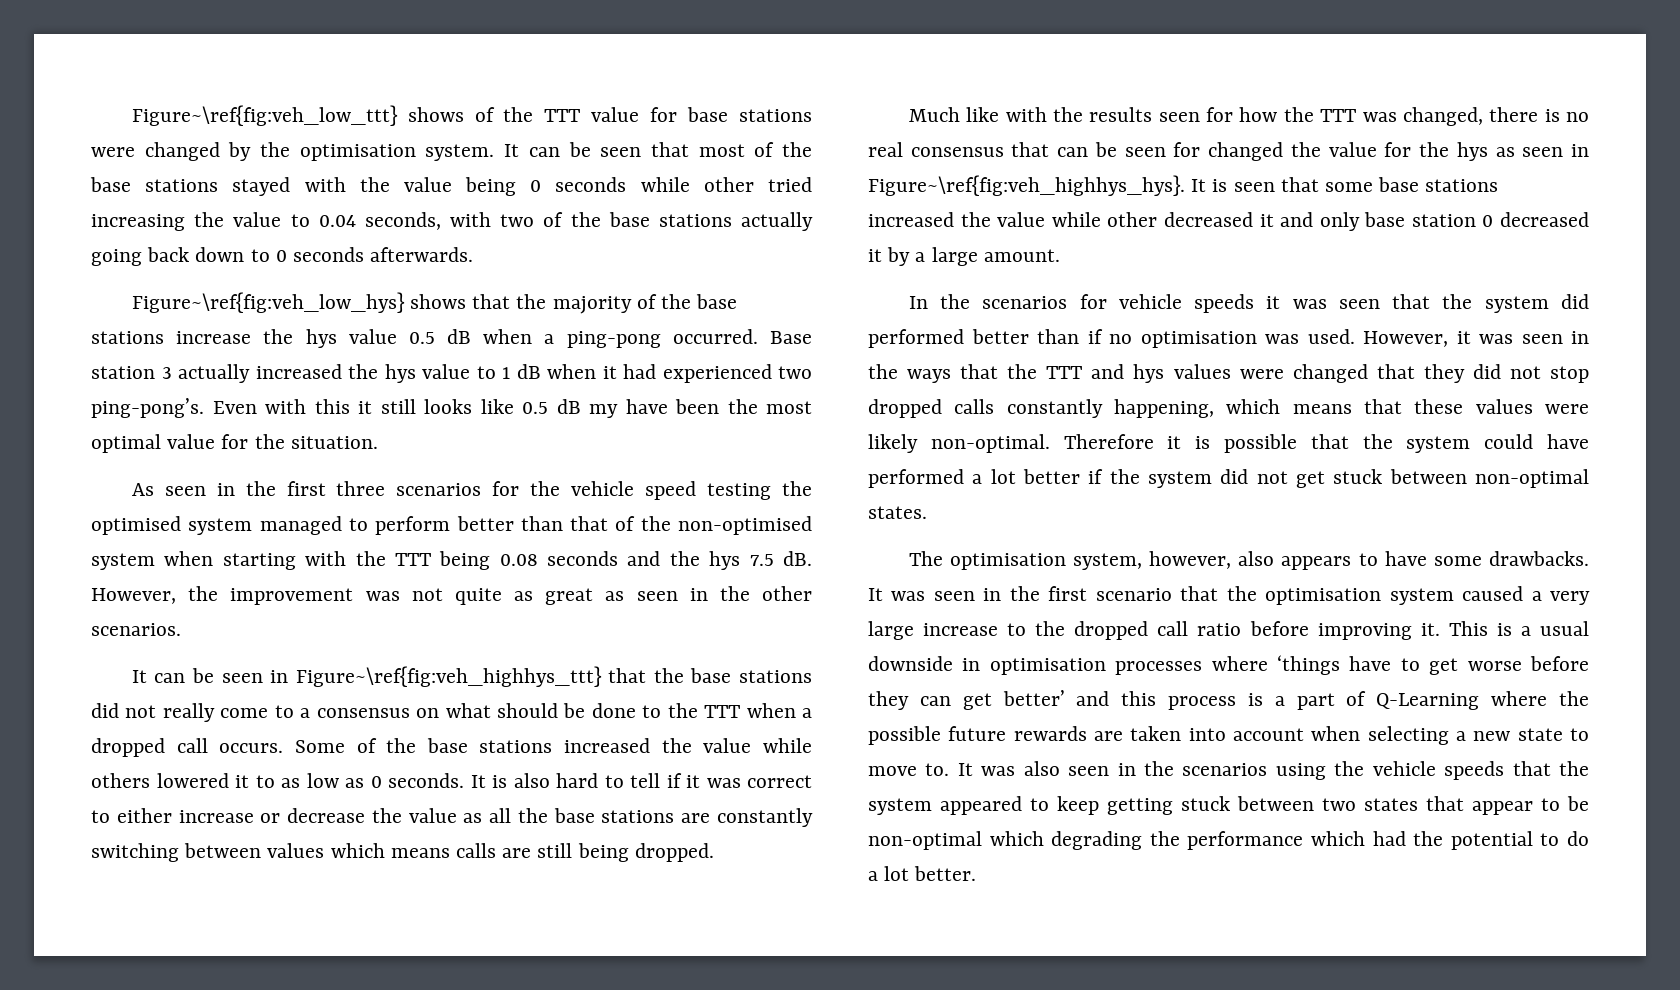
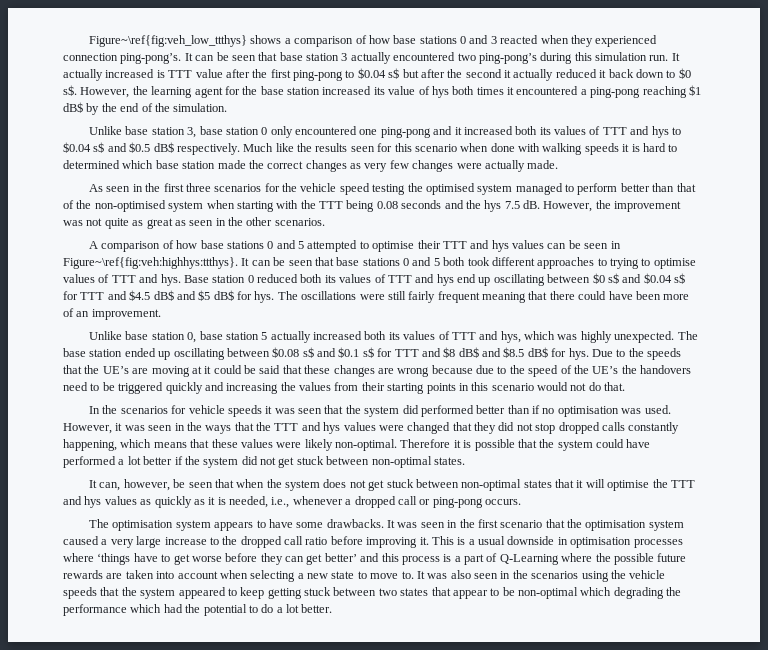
- Figure~\ref{fig:veh_low_ttt} shows of the TTT value for base stations were changed by the optimisation system. It can be seen that most of the base stations stayed with the value being 0 seconds while other tried increasing the value to 0.04 seconds, with two of the base stations actually going back down to 0 seconds afterwards.
- Figure~\ref{fig:veh_low_hys} shows that the majority of the base stations increase the hys value 0.5 dB when a ping-pong occurred. Base station 3 actually increased the hys value to 1 dB when it had experienced two ping-pong’s. Even with this it still looks like 0.5 dB my have been the most optimal value for the situation.
+ Figure~\ref{fig:veh_low_ttthys} shows a comparison of how base stations 0 and 3 reacted when they experienced connection ping-pong’s. It can be seen that base station 3 actually encountered two ping-pong’s during this simulation run. It actually increased is TTT value after the first ping-pong to $0.04 s$ but after the second it actually reduced it back down to $0 s$. However, the learning agent for the base station increased its value of hys both times it encountered a ping-pong reaching $1 dB$ by the end of the simulation.
+ Unlike base station 3, base station 0 only encountered one ping-pong and it increased both its values of TTT and hys to $0.04 s$ and $0.5 dB$ respectively. Much like the results seen for this scenario when done with walking speeds it is hard to determined which base station made the correct changes as very few changes were actually made.
- It can be seen in Figure~\ref{fig:veh_highhys_ttt} that the base stations did not really come to a consensus on what should be done to the TTT when a dropped call occurs. Some of the base stations increased the value while others lowered it to as low as 0 seconds. It is also hard to tell if it was correct to either increase or decrease the value as all the base stations are constantly switching between values which means calls are still being dropped.
- Much like with the results seen for how the TTT was changed, there is no real consensus that can be seen for changed the value for the hys as seen in Figure~\ref{fig:veh_highhys_hys}. It is seen that some base stations increased the value while other decreased it and only base station 0 decreased it by a large amount.
+ A comparison of how base stations 0 and 5 attempted to optimise their TTT and hys values can be seen in Figure~\ref{fig:veh:highhys:ttthys}. It can be seen that base stations 0 and 5 both took different approaches to trying to optimise values of TTT and hys. Base station 0 reduced both its values of TTT and hys end up oscillating between $0 s$ and $0.04 s$ for TTT and $4.5 dB$ and $5 dB$ for hys. The oscillations were still fairly frequent meaning that there could have been more of an improvement.
+ Unlike base station 0, base station 5 actually increased both its values of TTT and hys, which was highly unexpected. The base station ended up oscillating between $0.08 s$ and $0.1 s$ for TTT and $8 dB$ and $8.5 dB$ for hys. Due to the speeds that the UE’s are moving at it could be said that these changes are wrong because due to the speed of the UE’s the handovers need to be triggered quickly and increasing the values from their starting points in this scenario would not do that.
+ It can, however, be seen that when the system does not get stuck between non-optimal states that it will optimise the TTT and hys values as quickly as it is needed, i.e., whenever a dropped call or ping-pong occurs.
- The optimisation system, however, also appears to have some drawbacks.
+ The optimisation system appears to have some drawbacks.

